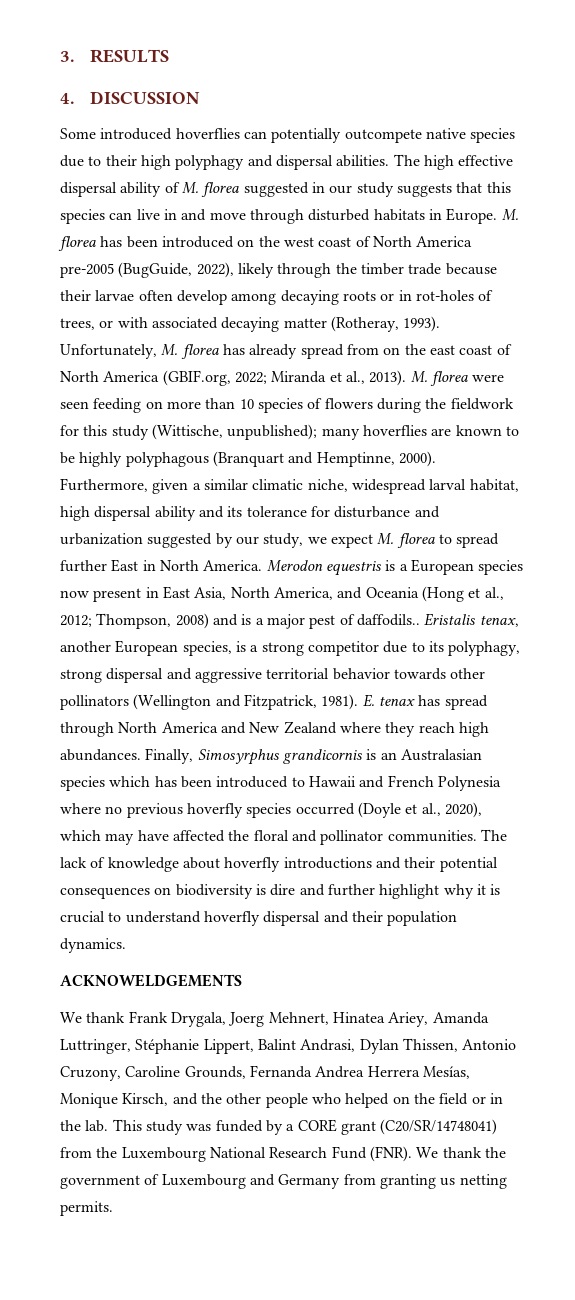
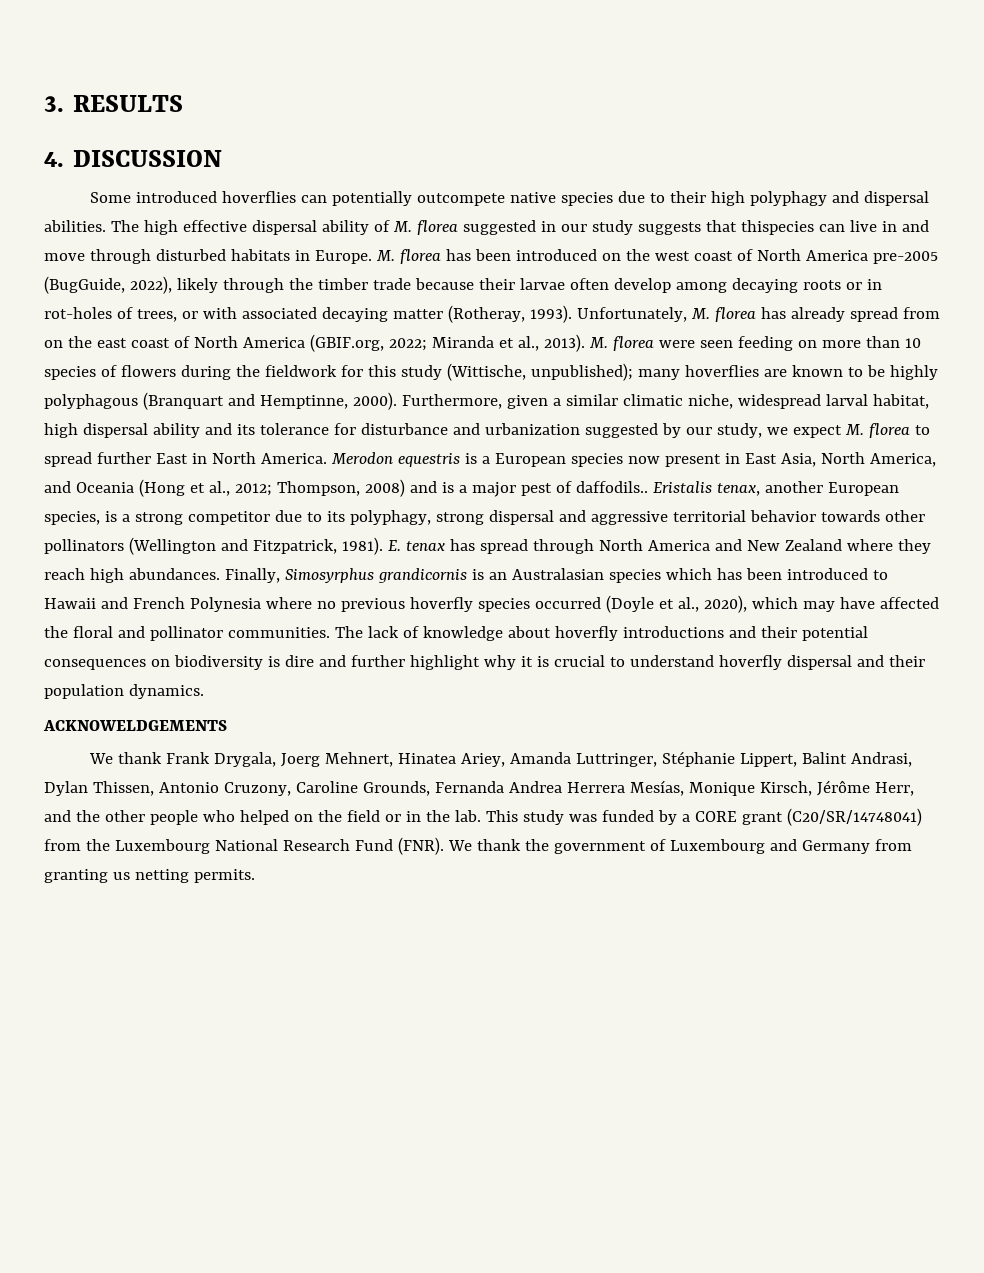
- The high effective dispersal ability of M. florea suggested in our study suggests that this species can live in and move through disturbed habitats in Europe.
+ The high effective dispersal ability of M. florea suggested in our study suggests that thispecies can live in and move through disturbed habitats in Europe.
- We thank Frank Drygala, Joerg Mehnert, Hinatea Ariey, Amanda Luttringer, Stéphanie Lippert, Balint Andrasi, Dylan Thissen, Antonio Cruzony, Caroline Grounds, Fernanda Andrea Herrera Mesías, Monique Kirsch, and the other people who helped on the field or in the lab.
+ We thank Frank Drygala, Joerg Mehnert, Hinatea Ariey, Amanda Luttringer, Stéphanie Lippert, Balint Andrasi, Dylan Thissen, Antonio Cruzony, Caroline Grounds, Fernanda Andrea Herrera Mesías, Monique Kirsch, Jérôme Herr, and the other people who helped on the field or in the lab.

